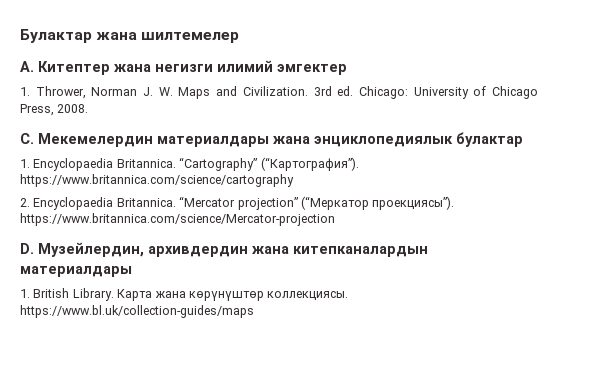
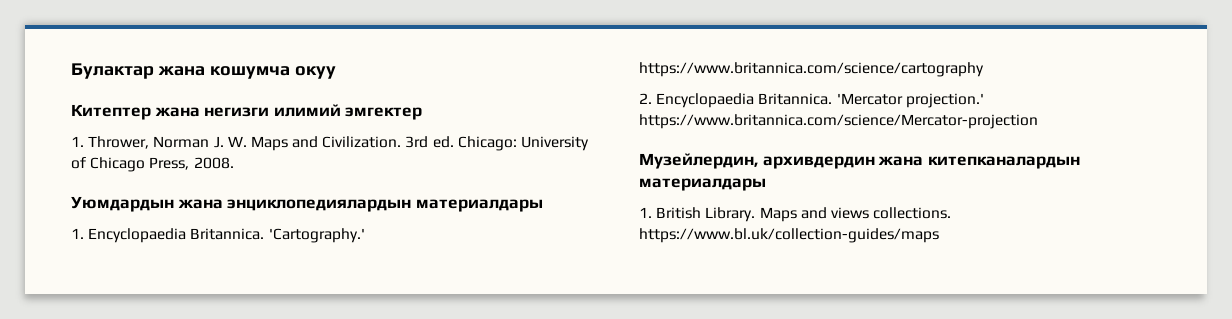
- Булактар жана шилтемелер
- A. Китептер жана негизги илимий эмгектер
+ Булактар жана кошумча окуу
+ Китептер жана негизги илимий эмгектер
- C. Мекемелердин материалдары жана энциклопедиялык булактар
+ Уюмдардын жана энциклопедиялардын материалдары
- “Cartography” (“Картография”). https://www.britannica.com/science/cartography
+ 'Cartography.' https://www.britannica.com/science/cartography
- “Mercator projection” (“Меркатор проекциясы”). https://www.britannica.com/science/Mercator-projection
+ 'Mercator projection.' https://www.britannica.com/science/Mercator-projection
- D. Музейлердин, архивдердин жана китепканалардын материалдары
+ Музейлердин, архивдердин жана китепканалардын материалдары
- Карта жана көрүнүштөр коллекциясы. https://www.bl.uk/collection-guides/maps
+ Maps and views collections. https://www.bl.uk/collection-guides/maps

